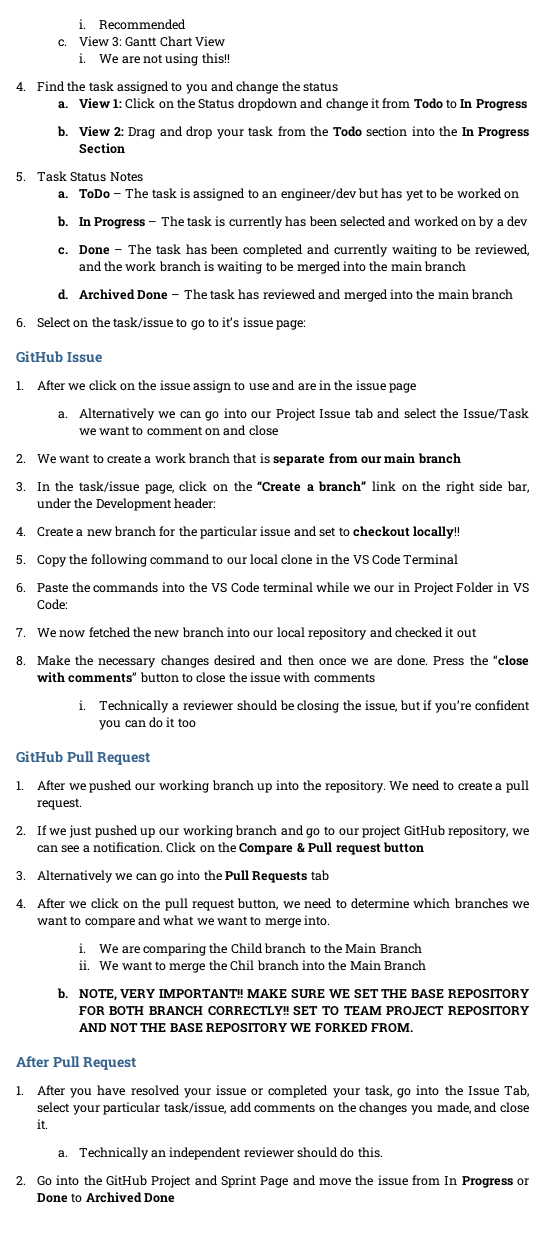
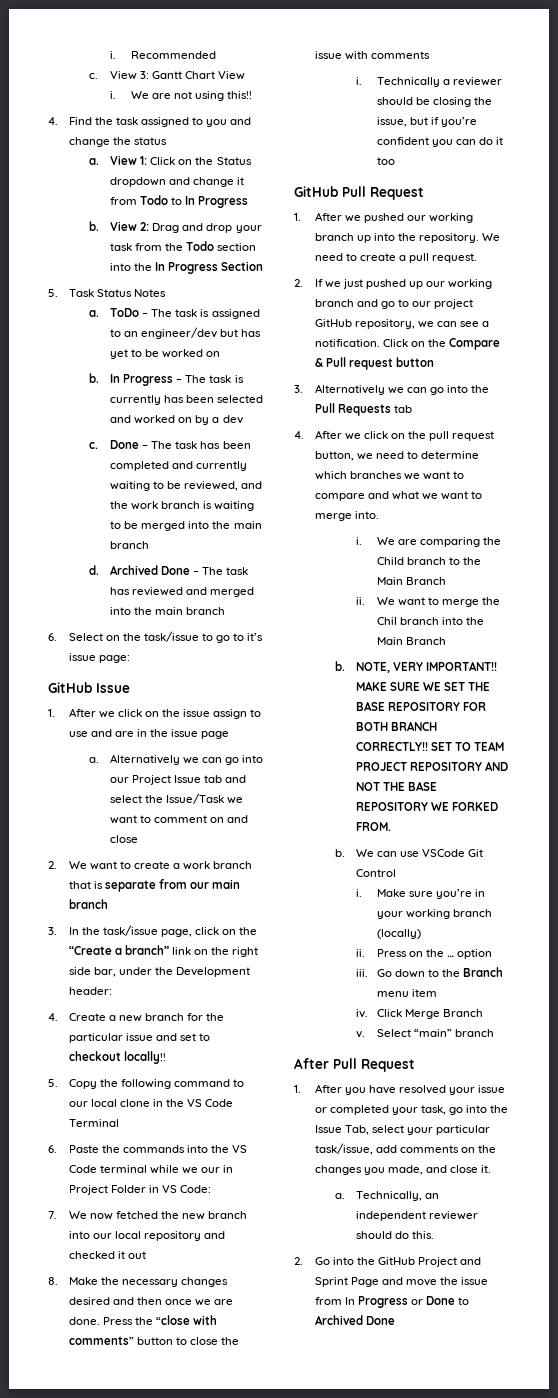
+ b. We can use VSCode Git Control
+ i. Make sure you’re in your working branch (locally)
+ ii. Press on the … option
+ iii. Go down to the Branch menu item
+ iv. Click Merge Branch
+ v. Select “main” branch
- Technically an independent reviewer should do this.
+ Technically, an independent reviewer should do this.

